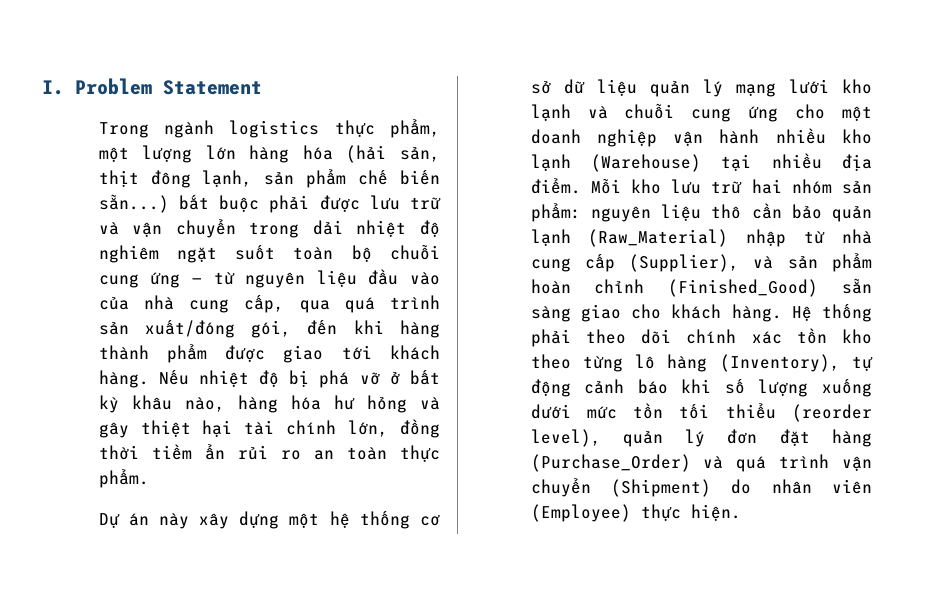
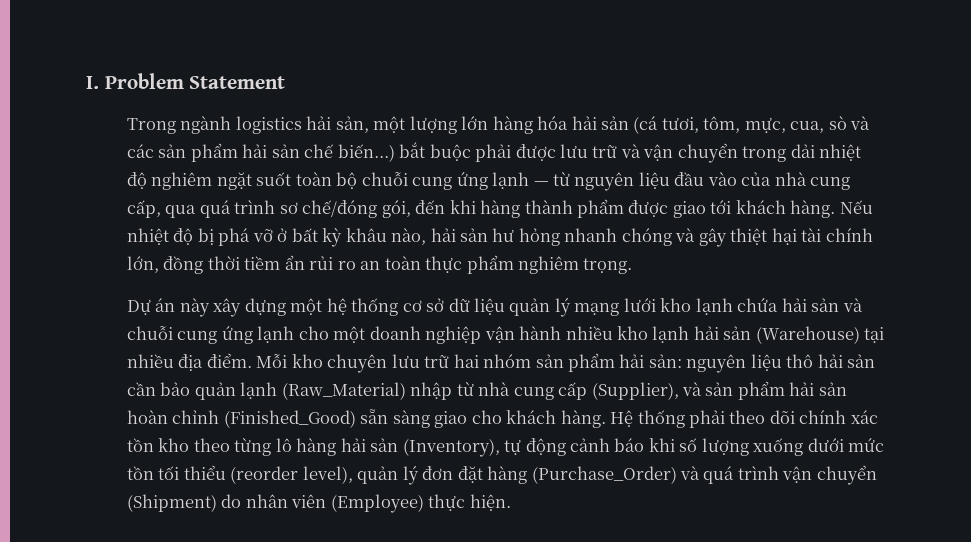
- Trong ngành logistics thực phẩm, một lượng lớn hàng hóa (hải sản, thịt đông lạnh, sản phẩm chế biến sẵn...) bắt buộc phải được lưu trữ và vận chuyển trong dải nhiệt độ nghiêm ngặt suốt toàn bộ chuỗi cung ứng — từ nguyên liệu đầu vào của nhà cung cấp, qua quá trình sản xuất/đóng gói, đến khi hàng thành phẩm được giao tới khách hàng.
+ Trong ngành logistics hải sản, một lượng lớn hàng hóa hải sản (cá tươi, tôm, mực, cua, sò và các sản phẩm hải sản chế biến...) bắt buộc phải được lưu trữ và vận chuyển trong dải nhiệt độ nghiêm ngặt suốt toàn bộ chuỗi cung ứng lạnh — từ nguyên liệu đầu vào của nhà cung cấp, qua quá trình sơ chế/đóng gói, đến khi hàng thành phẩm được giao tới khách hàng.
- Nếu nhiệt độ bị phá vỡ ở bất kỳ khâu nào, hàng hóa hư hỏng và gây thiệt hại tài chính lớn, đồng thời tiềm ẩn rủi ro an toàn thực phẩm.
+ Nếu nhiệt độ bị phá vỡ ở bất kỳ khâu nào, hải sản hư hỏng nhanh chóng và gây thiệt hại tài chính lớn, đồng thời tiềm ẩn rủi ro an toàn thực phẩm nghiêm trọng.
- Dự án này xây dựng một hệ thống cơ sở dữ liệu quản lý mạng lưới kho lạnh và chuỗi cung ứng cho một doanh nghiệp vận hành nhiều kho lạnh (Warehouse) tại nhiều địa điểm.
+ Dự án này xây dựng một hệ thống cơ sở dữ liệu quản lý mạng lưới kho lạnh chứa hải sản và chuỗi cung ứng lạnh cho một doanh nghiệp vận hành nhiều kho lạnh hải sản (Warehouse) tại nhiều địa điểm.
- Mỗi kho lưu trữ hai nhóm sản phẩm: nguyên liệu thô cần bảo quản lạnh (Raw_Material) nhập từ nhà cung cấp (Supplier), và sản phẩm hoàn chỉnh (Finished_Good) sẵn sàng giao cho khách hàng.
+ Mỗi kho chuyên lưu trữ hai nhóm sản phẩm hải sản: nguyên liệu thô hải sản cần bảo quản lạnh (Raw_Material) nhập từ nhà cung cấp (Supplier), và sản phẩm hải sản hoàn chỉnh (Finished_Good) sẵn sàng giao cho khách hàng.
- Hệ thống phải theo dõi chính xác tồn kho theo từng lô hàng (Inventory), tự động cảnh báo khi số lượng xuống dưới mức tồn tối thiểu (reorder level), quản lý đơn đặt hàng (Purchase_Order) và quá trình vận chuyển (Shipment) do nhân viên (Employee) thực hiện.
+ Hệ thống phải theo dõi chính xác tồn kho theo từng lô hàng hải sản (Inventory), tự động cảnh báo khi số lượng xuống dưới mức tồn tối thiểu (reorder level), quản lý đơn đặt hàng (Purchase_Order) và quá trình vận chuyển (Shipment) do nhân viên (Employee) thực hiện.

